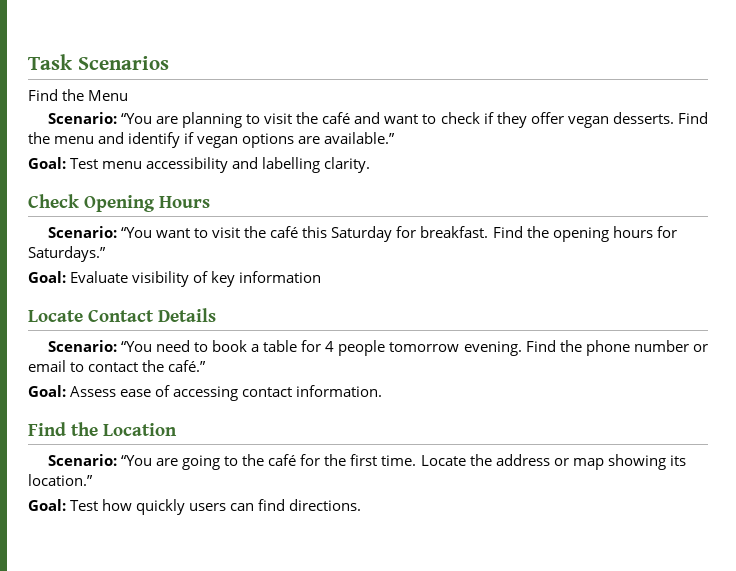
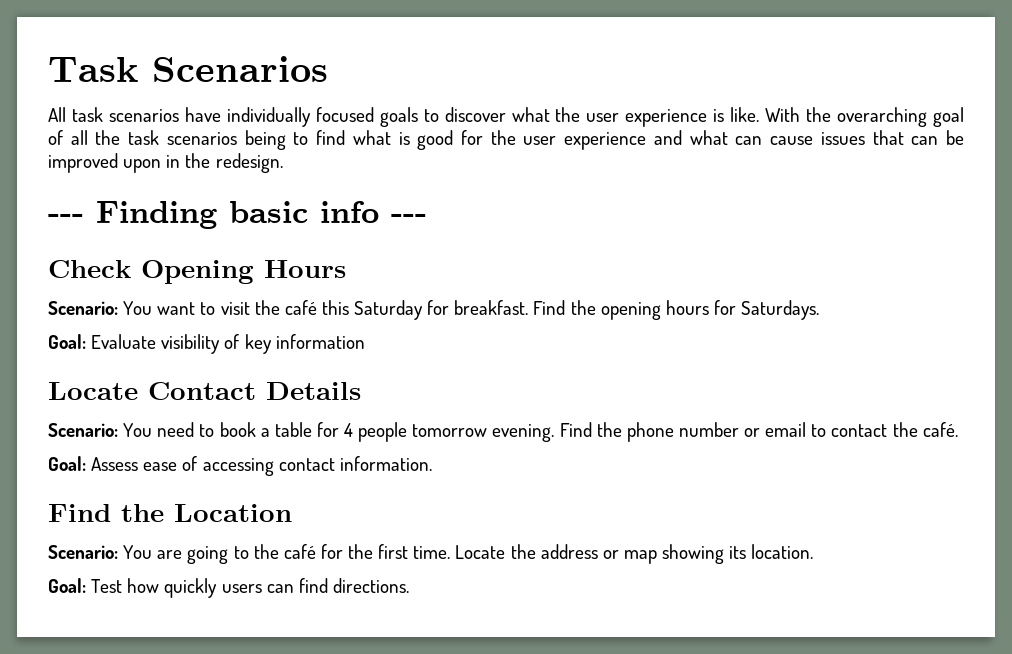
- Find the Menu
- Scenario: “You are planning to visit the café and want to check if they offer vegan desserts. Find the menu and identify if vegan options are available.”
- Goal: Test menu accessibility and labelling clarity.
+ All task scenarios have individually focused goals to discover what the user experience is like. With the overarching goal of all the task scenarios being to find what is good for the user experience and what can cause issues that can be improved upon in the redesign.
+ --- Finding basic info ---
- Scenario: “You want to visit the café this Saturday for breakfast.
+ Scenario: You want to visit the café this Saturday for breakfast.
- Find the opening hours for Saturdays.”
+ Find the opening hours for Saturdays.
- Scenario: “You need to book a table for 4 people tomorrow evening.
+ Scenario: You need to book a table for 4 people tomorrow evening.
- Find the phone number or email to contact the café.”
+ Find the phone number or email to contact the café.
- Scenario: “You are going to the café for the first time.
+ Scenario: You are going to the café for the first time.
- Locate the address or map showing its location.”
+ Locate the address or map showing its location.

